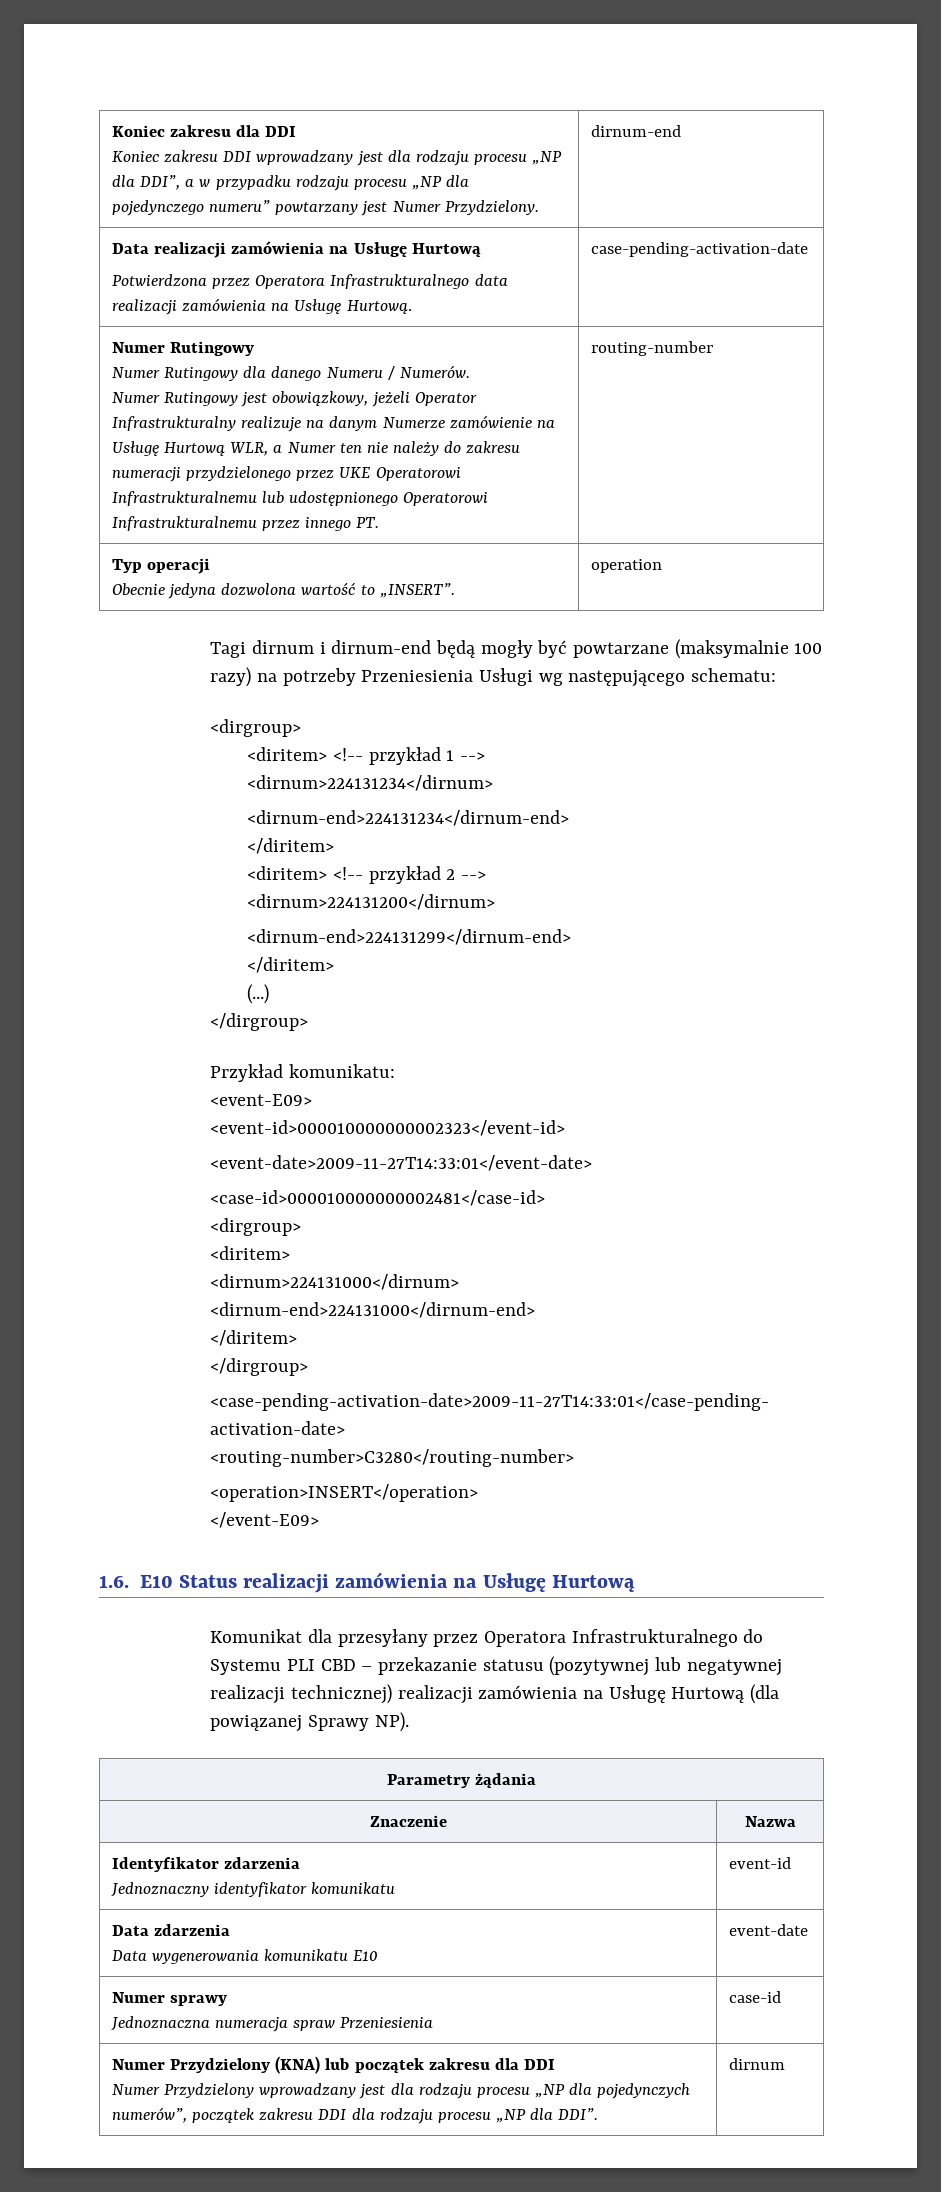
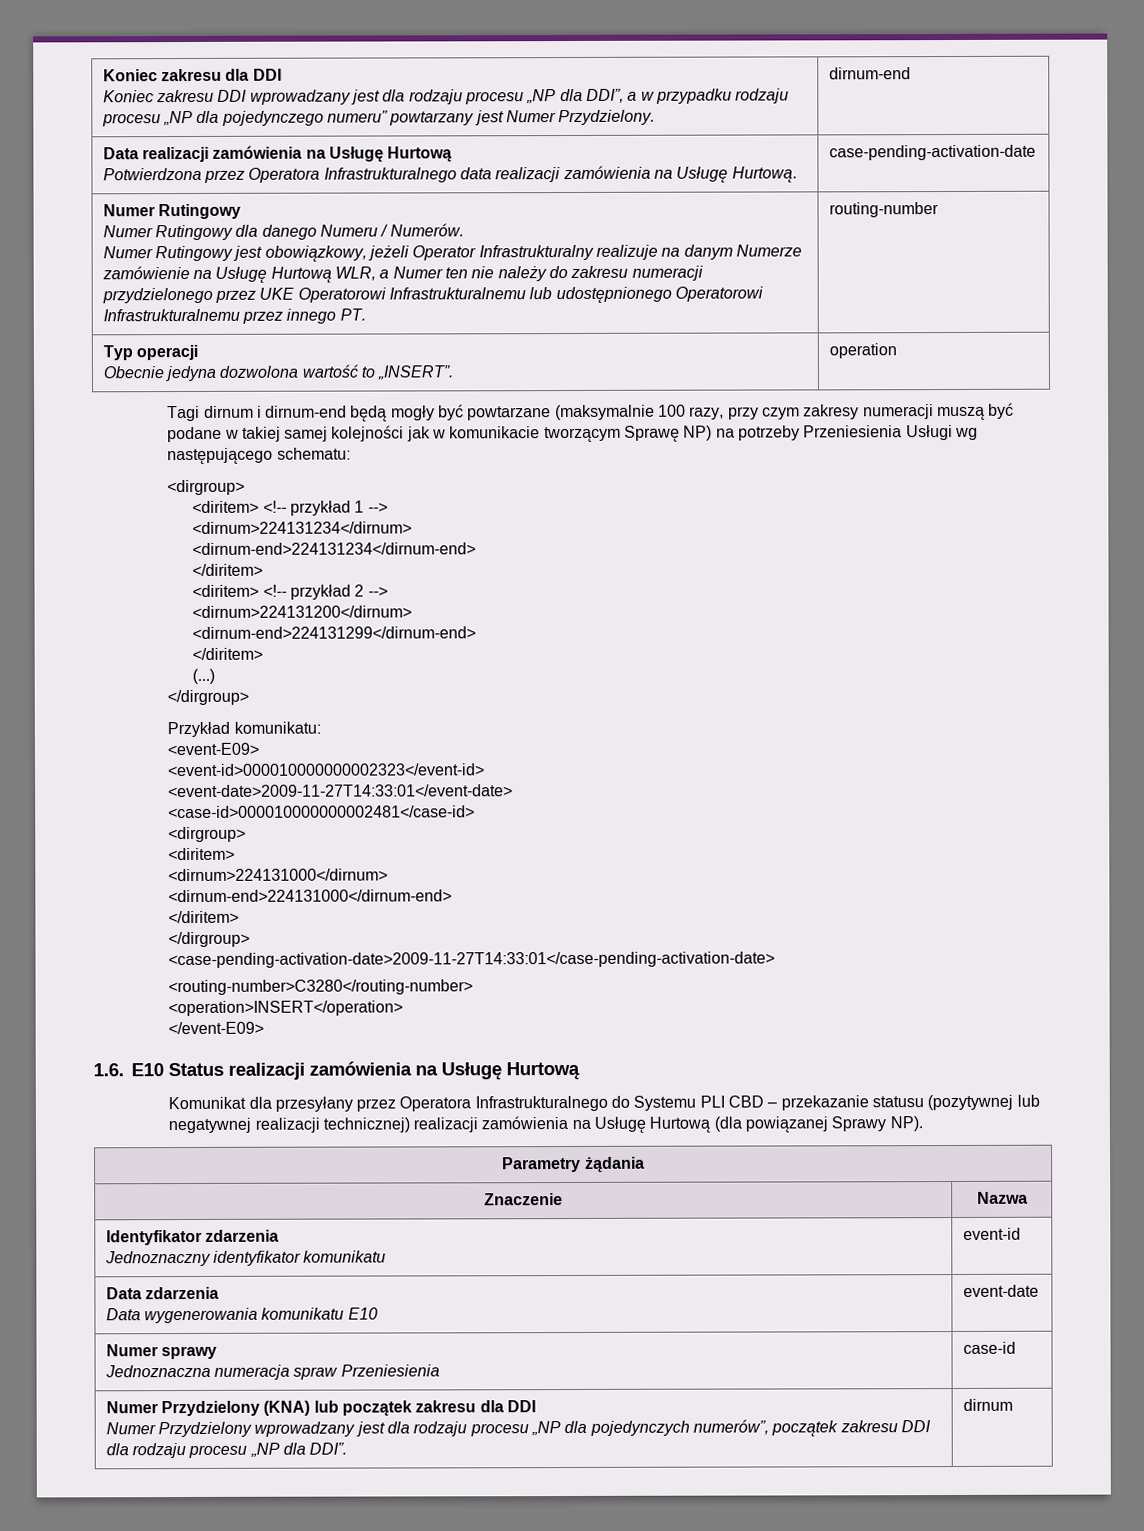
- Tagi dirnum i dirnum-end będą mogły być powtarzane (maksymalnie 100 razy) na potrzeby Przeniesienia Usługi wg następującego schematu:
+ Tagi dirnum i dirnum-end będą mogły być powtarzane (maksymalnie 100 razy, przy czym zakresy numeracji muszą być podane w takiej samej kolejności jak w komunikacie tworzącym Sprawę NP) na potrzeby Przeniesienia Usługi wg następującego schematu:

